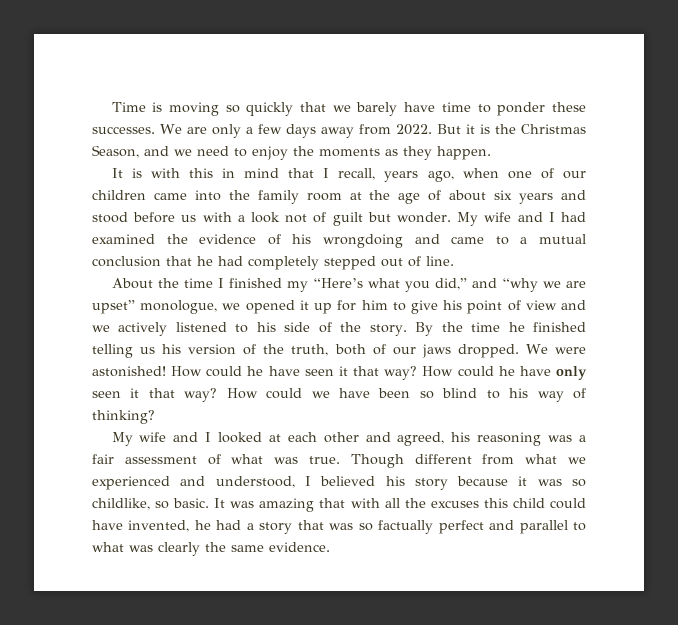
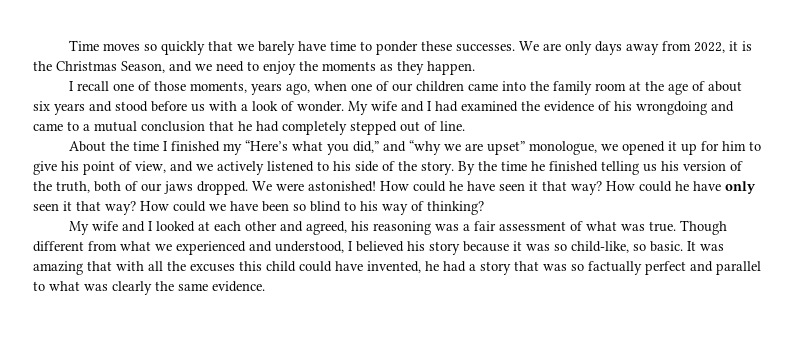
- Time is moving so quickly that we barely have time to ponder these successes.
+ Time moves so quickly that we barely have time to ponder these successes.
- We are only a few days away from 2022. But it is the Christmas Season, and we need to enjoy the moments as they happen.
+ We are only days away from 2022, it is the Christmas Season, and we need to enjoy the moments as they happen.
- It is with this in mind that I recall, years ago, when one of our children came into the family room at the age of about six years and stood before us with a look not of guilt but wonder.
+ I recall one of those moments, years ago, when one of our children came into the family room at the age of about six years and stood before us with a look of wonder.
- About the time I finished my “Here’s what you did,” and “why we are upset” monologue, we opened it up for him to give his point of view and we actively listened to his side of the story.
+ About the time I finished my “Here’s what you did,” and “why we are upset” monologue, we opened it up for him to give his point of view, and we actively listened to his side of the story.
- Though different from what we experienced and understood, I believed his story because it was so childlike, so basic.
+ Though different from what we experienced and understood, I believed his story because it was so child-like, so basic.

